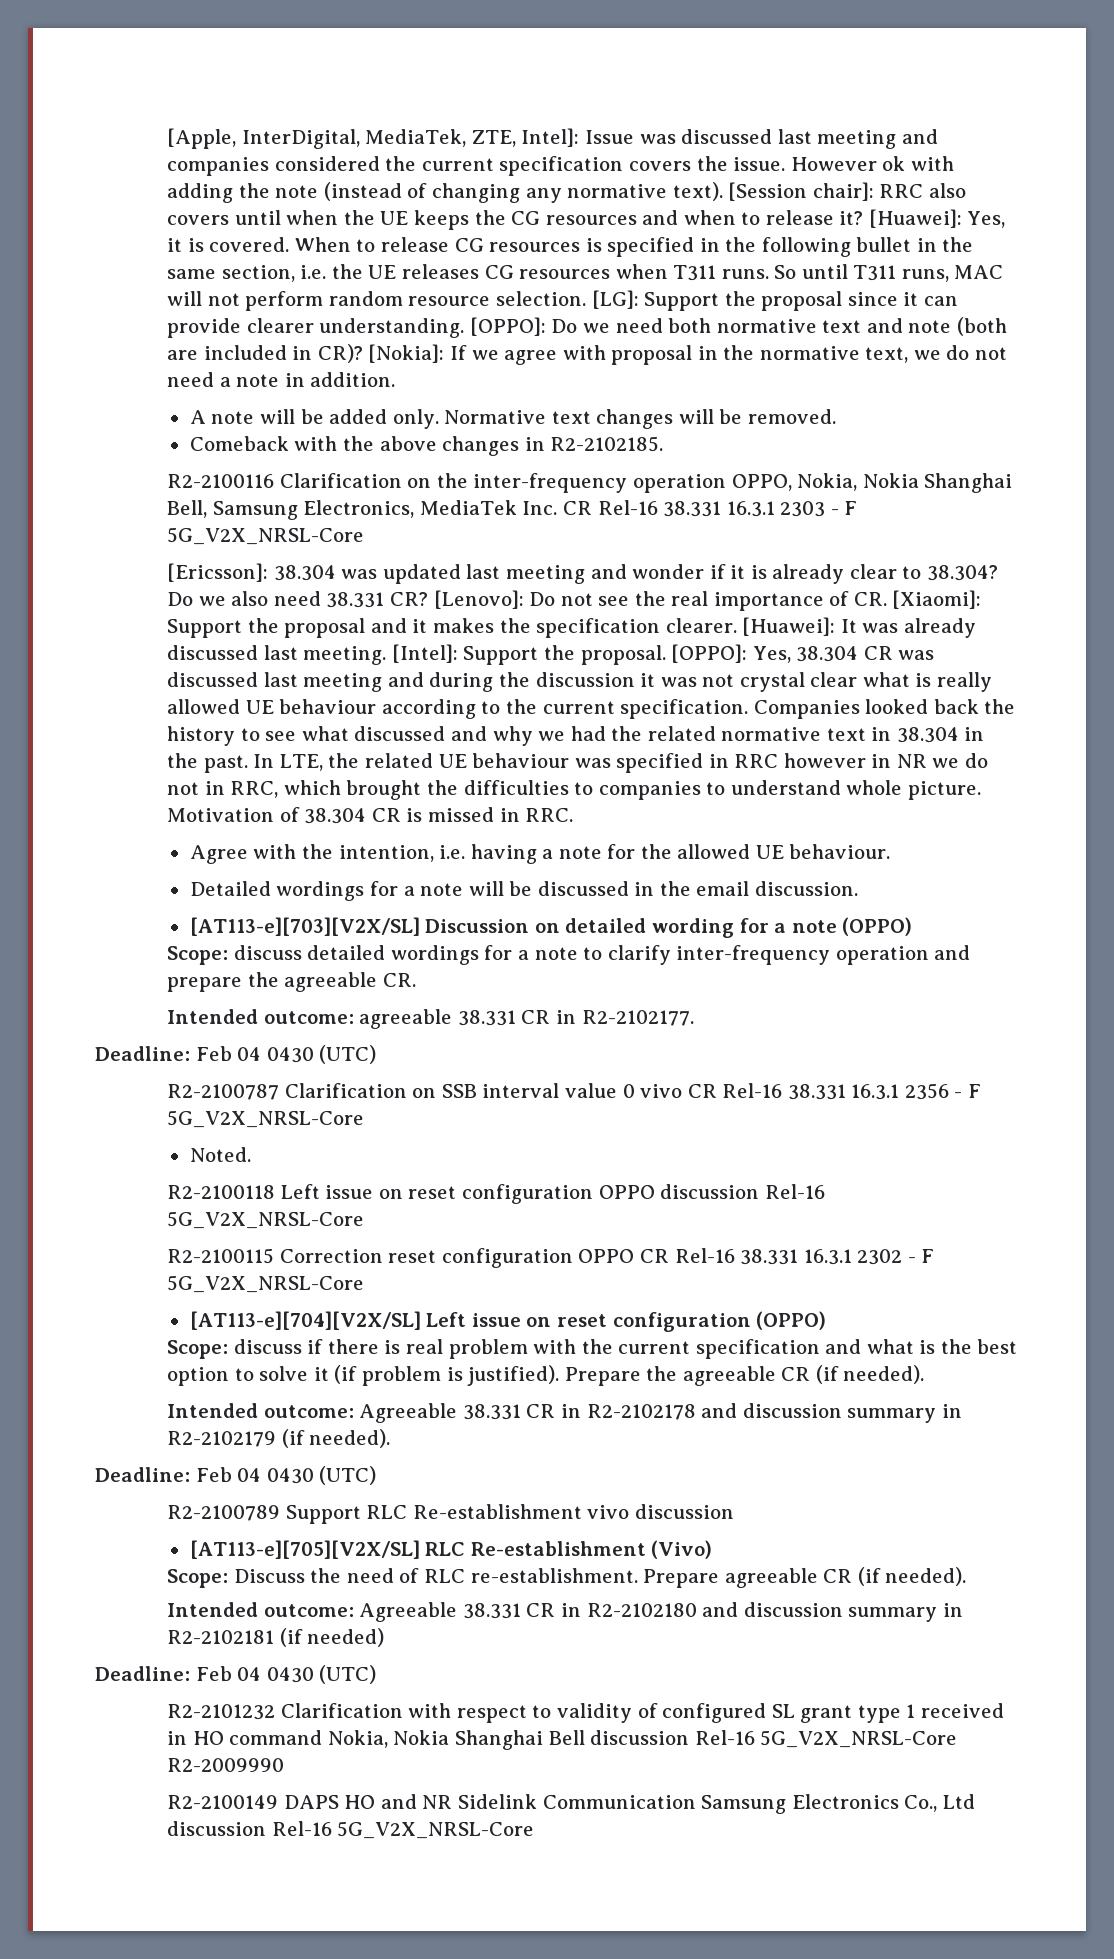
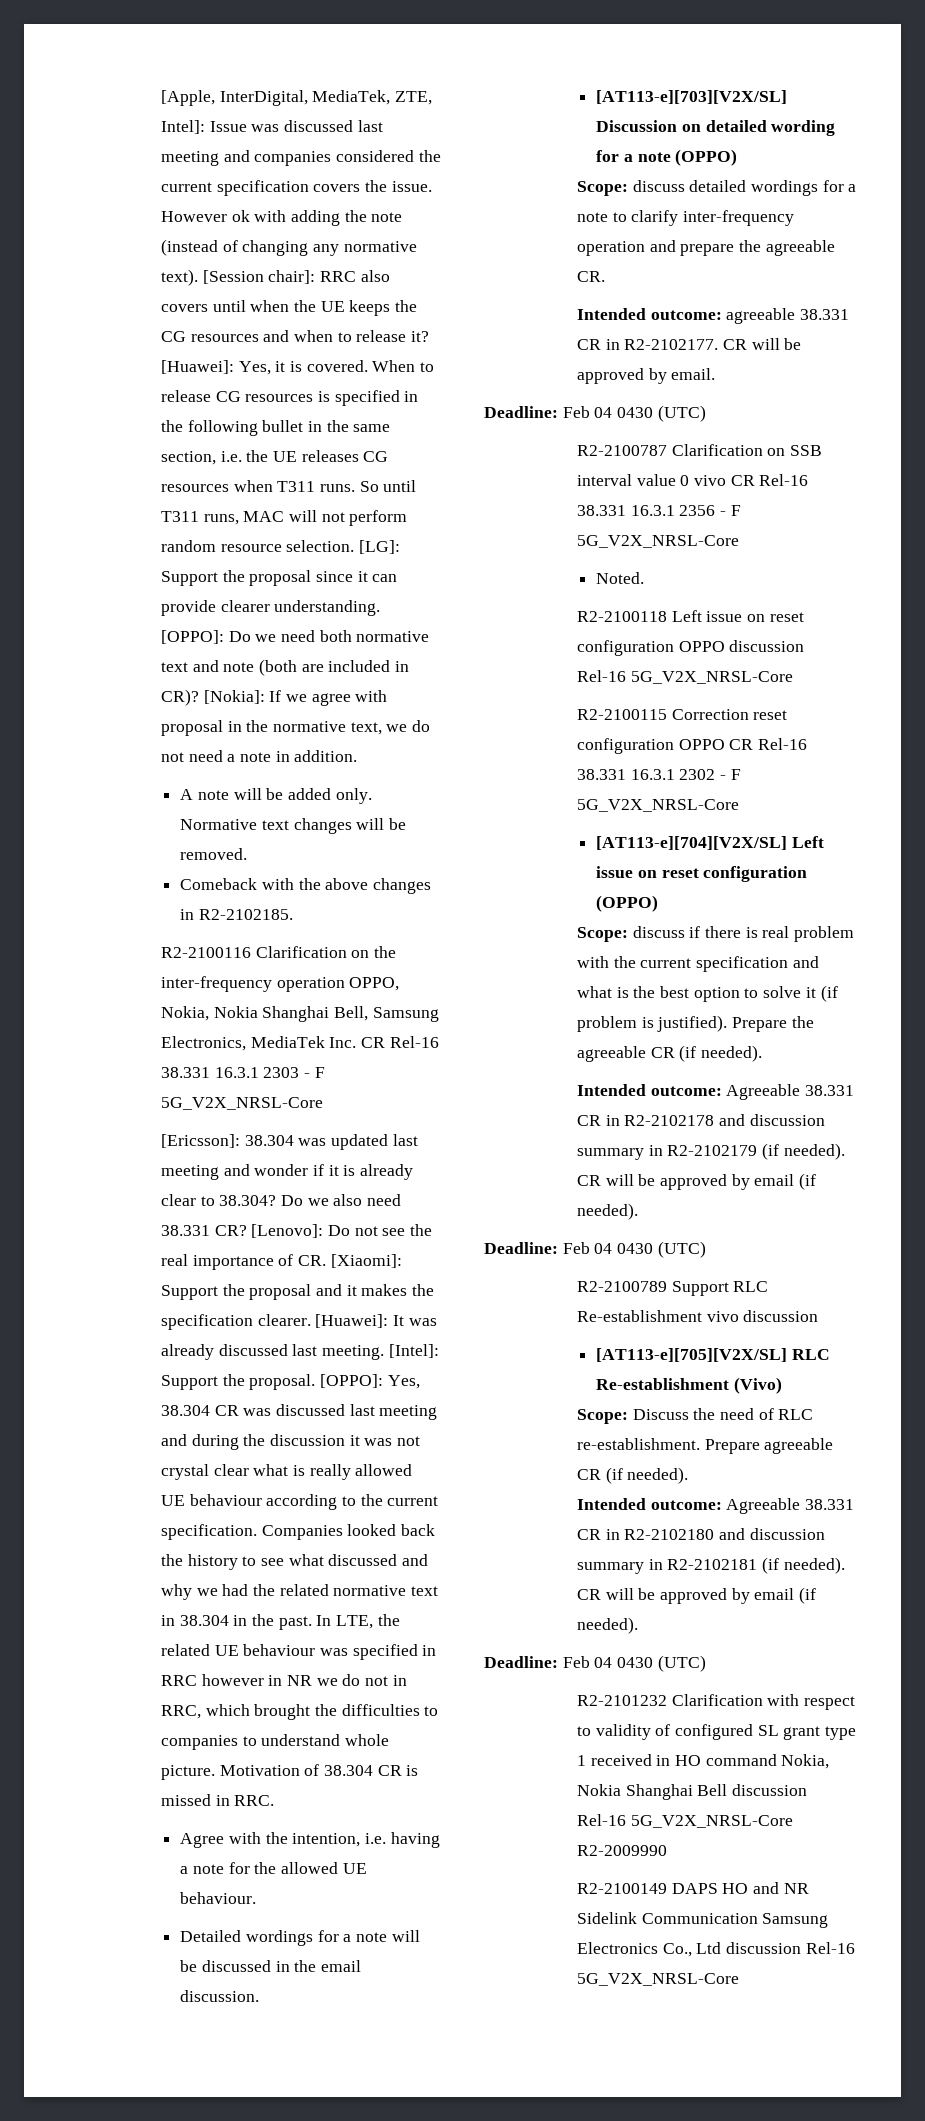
+ CR will be approved by email.
- Intended outcome: Agreeable 38.331 CR in R2-2102178 and discussion summary in R2-2102179 (if needed).
+ Intended outcome: Agreeable 38.331 CR in R2-2102178 and discussion summary in R2-2102179 (if needed). CR will be approved by email (if needed).
- Intended outcome: Agreeable 38.331 CR in R2-2102180 and discussion summary in R2-2102181 (if needed)
+ Intended outcome: Agreeable 38.331 CR in R2-2102180 and discussion summary in R2-2102181 (if needed). CR will be approved by email (if needed).

